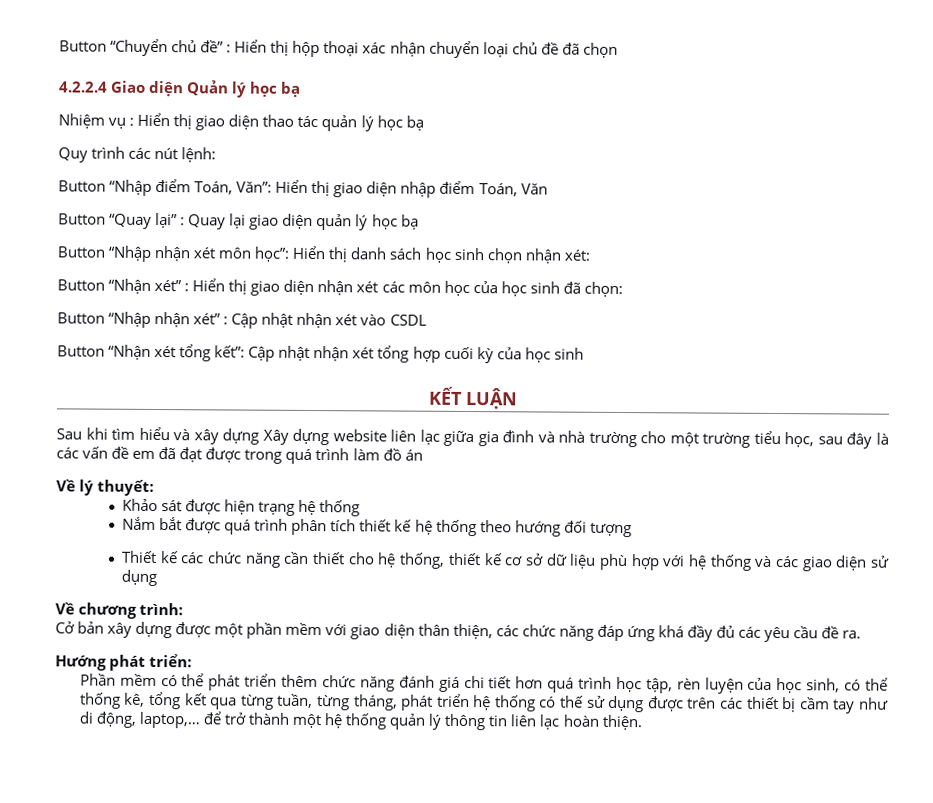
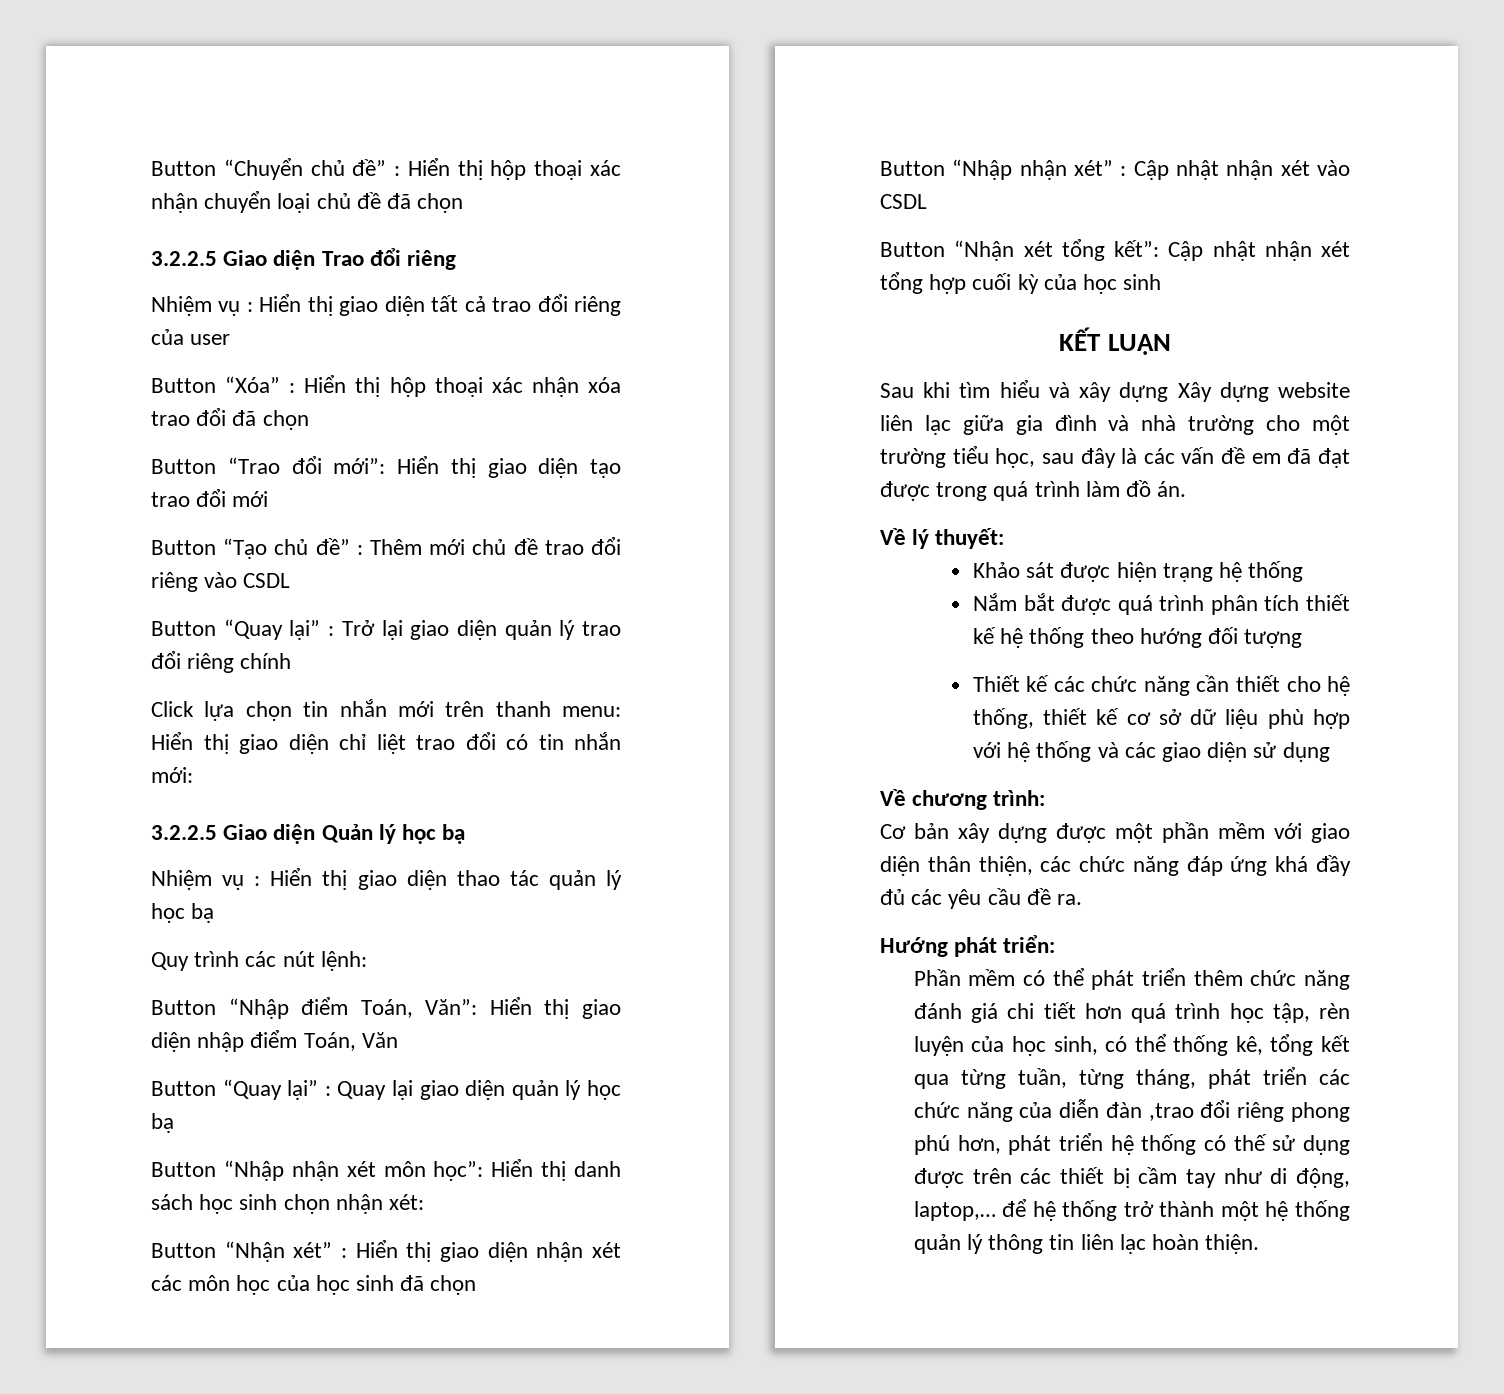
- 4.2.2.4 Giao diện Quản lý học bạ
+ 3.2.2.5 Giao diện Trao đổi riêng
+ Nhiệm vụ : Hiển thị giao diện tất cả trao đổi riêng của user
+ Button “Xóa” : Hiển thị hộp thoại xác nhận xóa trao đổi đã chọn
+ Button “Trao đổi mới”: Hiển thị giao diện tạo trao đổi mới
+ Button “Tạo chủ đề” : Thêm mới chủ đề trao đổi riêng vào CSDL
+ Button “Quay lại” : Trở lại giao diện quản lý trao đổi riêng chính
+ Click lựa chọn tin nhắn mới trên thanh menu: Hiển thị giao diện chỉ liệt trao đổi có tin nhắn mới:
+ 3.2.2.5 Giao diện Quản lý học bạ
- Button “Nhận xét” : Hiển thị giao diện nhận xét các môn học của học sinh đã chọn:
+ Button “Nhận xét” : Hiển thị giao diện nhận xét các môn học của học sinh đã chọn
- Sau khi tìm hiểu và xây dựng Xây dựng website liên lạc giữa gia đình và nhà trường cho một trường tiểu học, sau đây là các vấn đề em đã đạt được trong quá trình làm đồ án
+ Sau khi tìm hiểu và xây dựng Xây dựng website liên lạc giữa gia đình và nhà trường cho một trường tiểu học, sau đây là các vấn đề em đã đạt được trong quá trình làm đồ án.
- Cở bản xây dựng được một phần mềm với giao diện thân thiện, các chức năng đáp ứng khá đầy đủ các yêu cầu đề ra.
+ Cơ bản xây dựng được một phần mềm với giao diện thân thiện, các chức năng đáp ứng khá đầy đủ các yêu cầu đề ra.
- Phần mềm có thể phát triển thêm chức năng đánh giá chi tiết hơn quá trình học tập, rèn luyện của học sinh, có thể thống kê, tổng kết qua từng tuần, từng tháng, phát triển hệ thống có thế sử dụng được trên các thiết bị cầm tay như di động, laptop,… để trở thành một hệ thống quản lý thông tin liên lạc hoàn thiện.
+ Phần mềm có thể phát triển thêm chức năng đánh giá chi tiết hơn quá trình học tập, rèn luyện của học sinh, có thể thống kê, tổng kết qua từng tuần, từng tháng, phát triển các chức năng của diễn đàn ,trao đổi riêng phong phú hơn, phát triển hệ thống có thế sử dụng được trên các thiết bị cầm tay như di động, laptop,… để hệ thống trở thành một hệ thống quản lý thông tin liên lạc hoàn thiện.

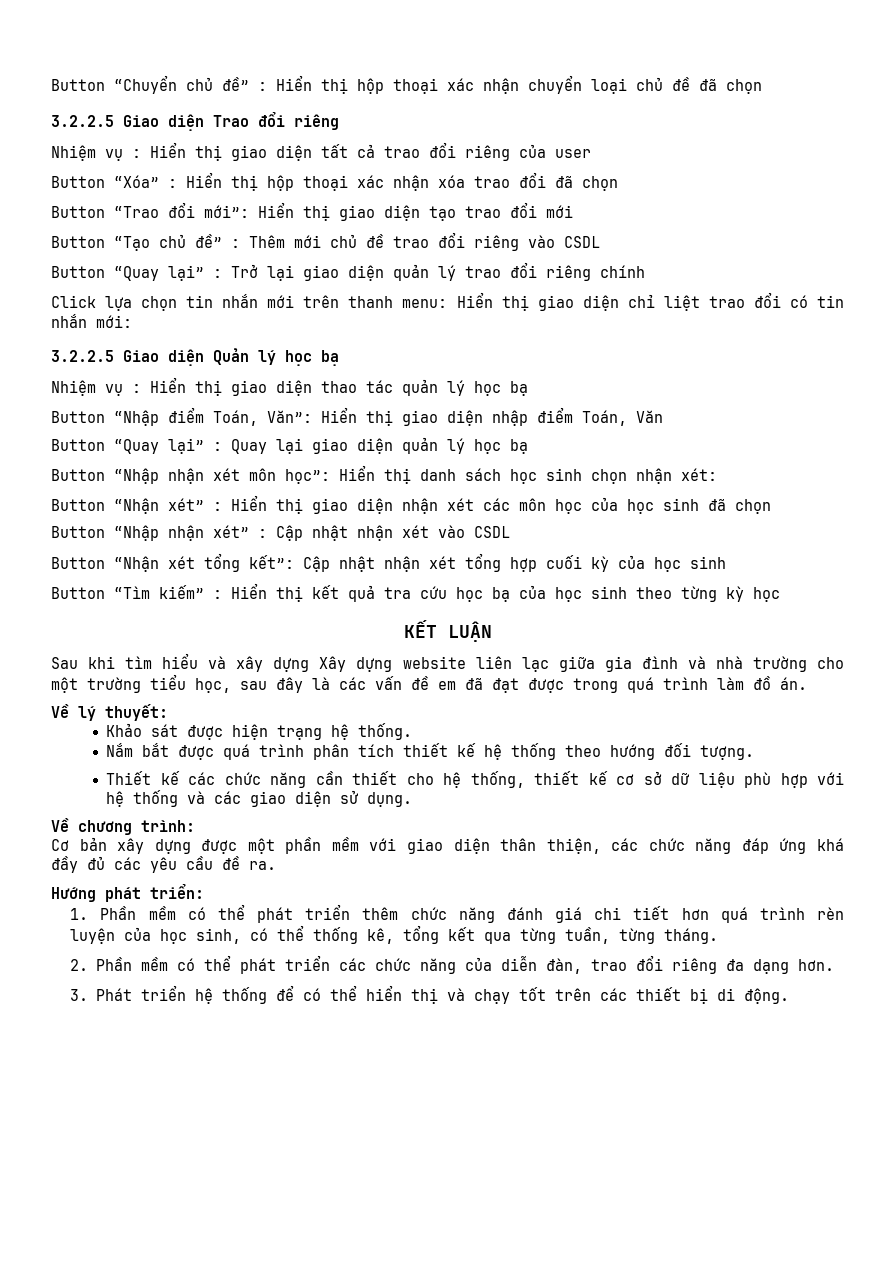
- Quy trình các nút lệnh:
+ Button “Tìm kiếm” : Hiển thị kết quả tra cứu học bạ của học sinh theo từng kỳ học
- Khảo sát được hiện trạng hệ thống
+ Khảo sát được hiện trạng hệ thống.
- Nắm bắt được quá trình phân tích thiết kế hệ thống theo hướng đối tượng
+ Nắm bắt được quá trình phân tích thiết kế hệ thống theo hướng đối tượng.
- Thiết kế các chức năng cần thiết cho hệ thống, thiết kế cơ sở dữ liệu phù hợp với hệ thống và các giao diện sử dụng
+ Thiết kế các chức năng cần thiết cho hệ thống, thiết kế cơ sở dữ liệu phù hợp với hệ thống và các giao diện sử dụng.
- Phần mềm có thể phát triển thêm chức năng đánh giá chi tiết hơn quá trình học tập, rèn luyện của học sinh, có thể thống kê, tổng kết qua từng tuần, từng tháng, phát triển các chức năng của diễn đàn ,trao đổi riêng phong phú hơn, phát triển hệ thống có thế sử dụng được trên các thiết bị cầm tay như di động, laptop,… để hệ thống trở thành một hệ thống quản lý thông tin liên lạc hoàn thiện.
+ 1. Phần mềm có thể phát triển thêm chức năng đánh giá chi tiết hơn quá trình rèn luyện của học sinh, có thể thống kê, tổng kết qua từng tuần, từng tháng.
+ 2. Phần mềm có thể phát triển các chức năng của diễn đàn, trao đổi riêng đa dạng hơn.
+ 3. Phát triển hệ thống để có thể hiển thị và chạy tốt trên các thiết bị di động.

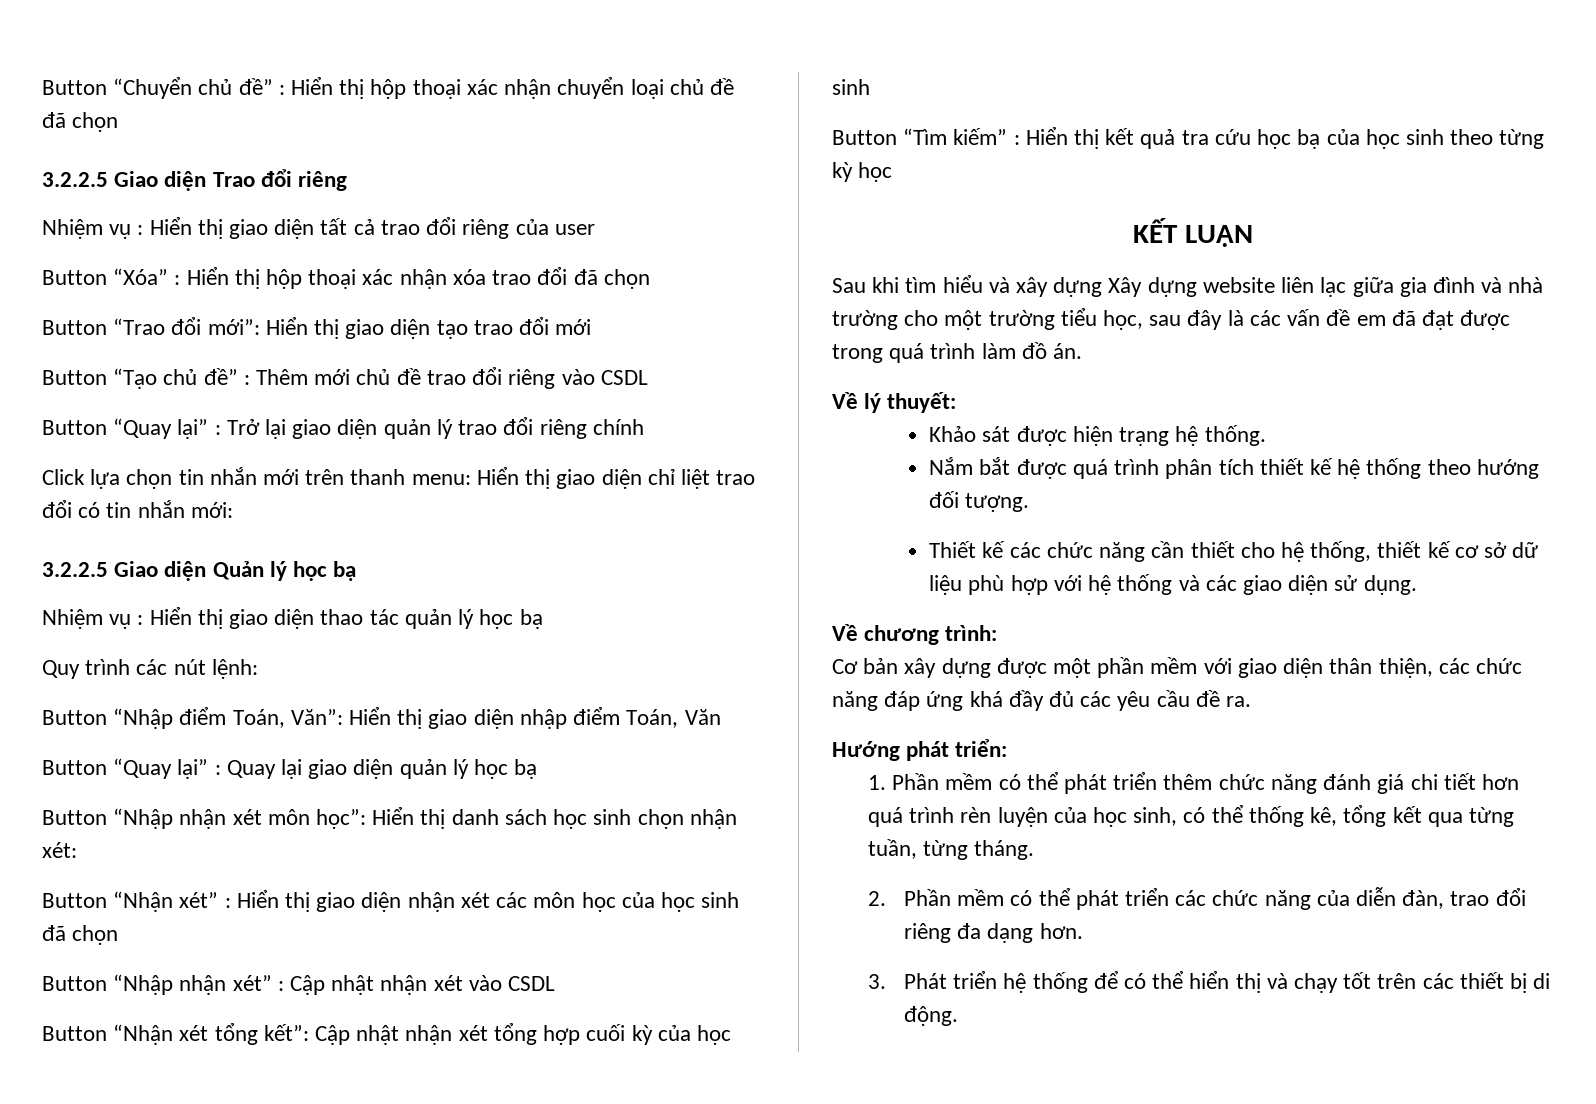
+ Quy trình các nút lệnh:

